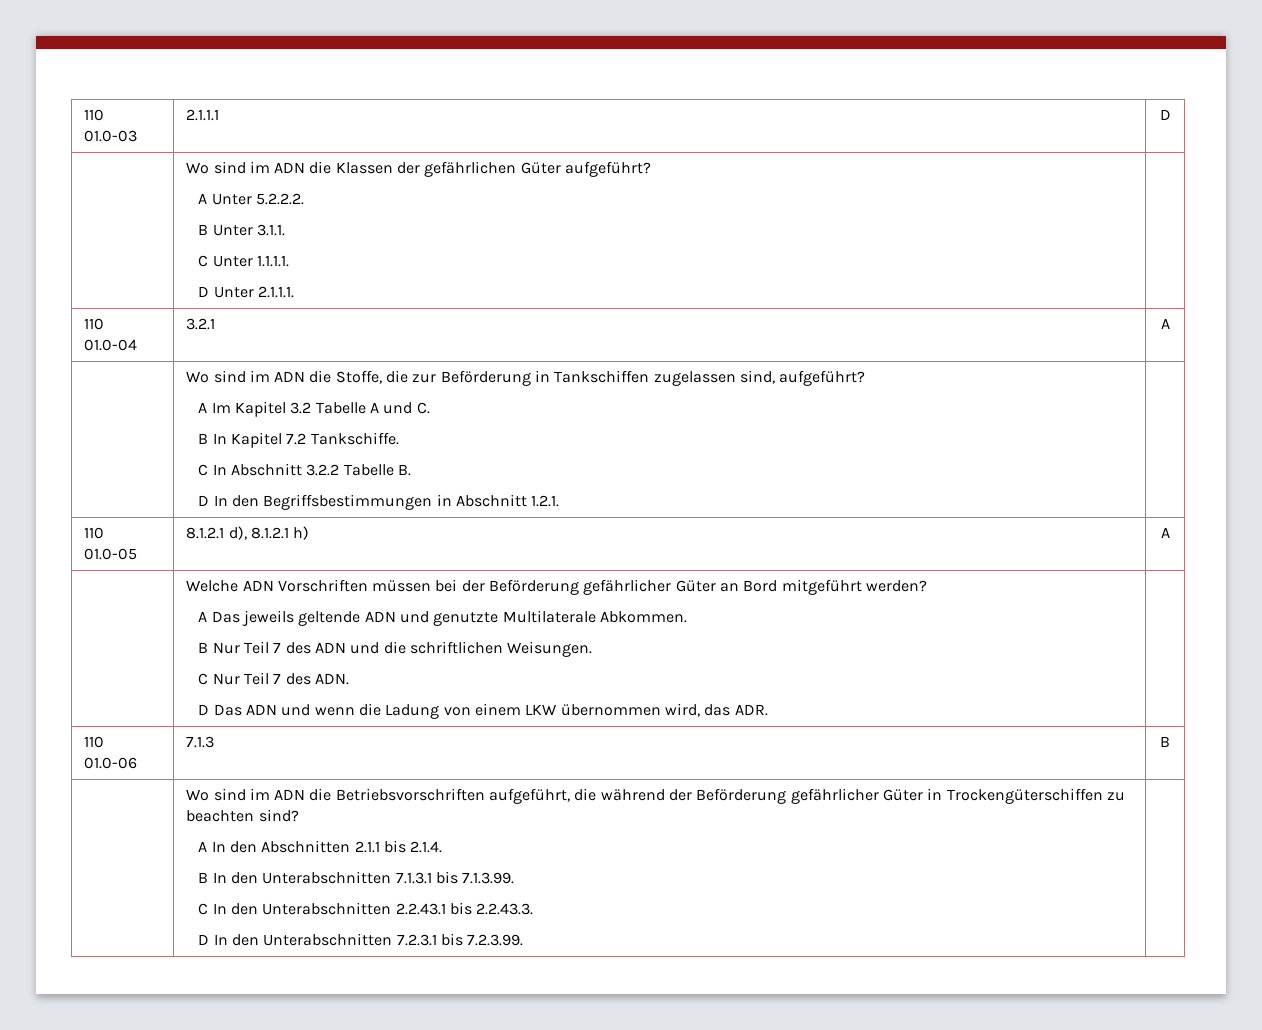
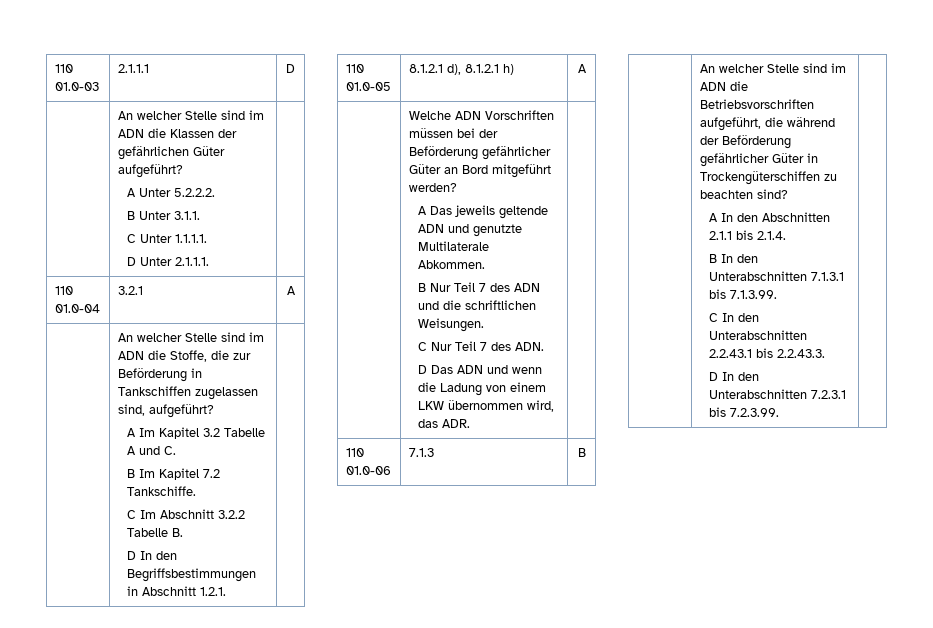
- | Wo sind im ADN die Klassen der gefährlichen Güter aufgeführt?
+ | An welcher Stelle sind im ADN die Klassen der gefährlichen Güter aufgeführt?
- Wo sind im ADN die Stoffe, die zur Beförderung in Tankschiffen zugelassen sind, aufgeführt?
+ An welcher Stelle sind im ADN die Stoffe, die zur Beförderung in Tankschiffen zugelassen sind, aufgeführt?
- B In Kapitel 7.2 Tankschiffe.
+ B Im Kapitel 7.2 Tankschiffe.
- C In Abschnitt 3.2.2 Tabelle B.
+ C Im Abschnitt 3.2.2 Tabelle B.
- Wo sind im ADN die Betriebsvorschriften aufgeführt, die während der Beförderung gefährlicher Güter in Trockengüterschiffen zu beachten sind?
+ An welcher Stelle sind im ADN die Betriebsvorschriften aufgeführt, die während der Beförderung gefährlicher Güter in Trockengüterschiffen zu beachten sind?

